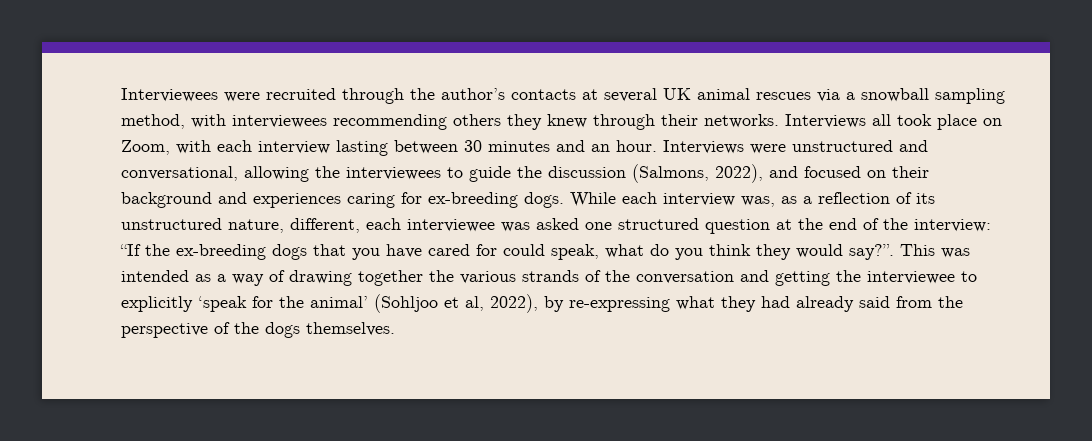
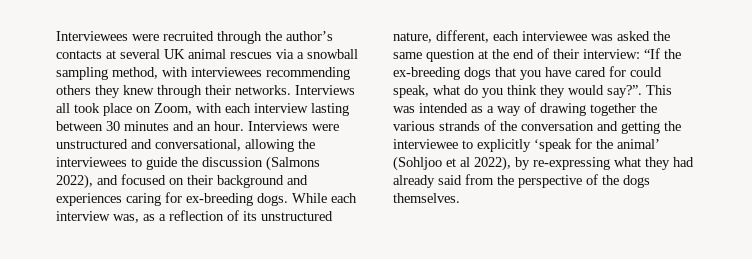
- Interviews were unstructured and conversational, allowing the interviewees to guide the discussion (Salmons, 2022), and focused on their background and experiences caring for ex-breeding dogs.
+ Interviews were unstructured and conversational, allowing the interviewees to guide the discussion (Salmons 2022), and focused on their background and experiences caring for ex-breeding dogs.
- While each interview was, as a reflection of its unstructured nature, different, each interviewee was asked one structured question at the end of the interview: “If the ex-breeding dogs that you have cared for could speak, what do you think they would say?”.
+ While each interview was, as a reflection of its unstructured nature, different, each interviewee was asked the same question at the end of their interview: “If the ex-breeding dogs that you have cared for could speak, what do you think they would say?”.
- This was intended as a way of drawing together the various strands of the conversation and getting the interviewee to explicitly ‘speak for the animal’ (Sohljoo et al, 2022), by re-expressing what they had already said from the perspective of the dogs themselves.
+ This was intended as a way of drawing together the various strands of the conversation and getting the interviewee to explicitly ‘speak for the animal’ (Sohljoo et al 2022), by re-expressing what they had already said from the perspective of the dogs themselves.

